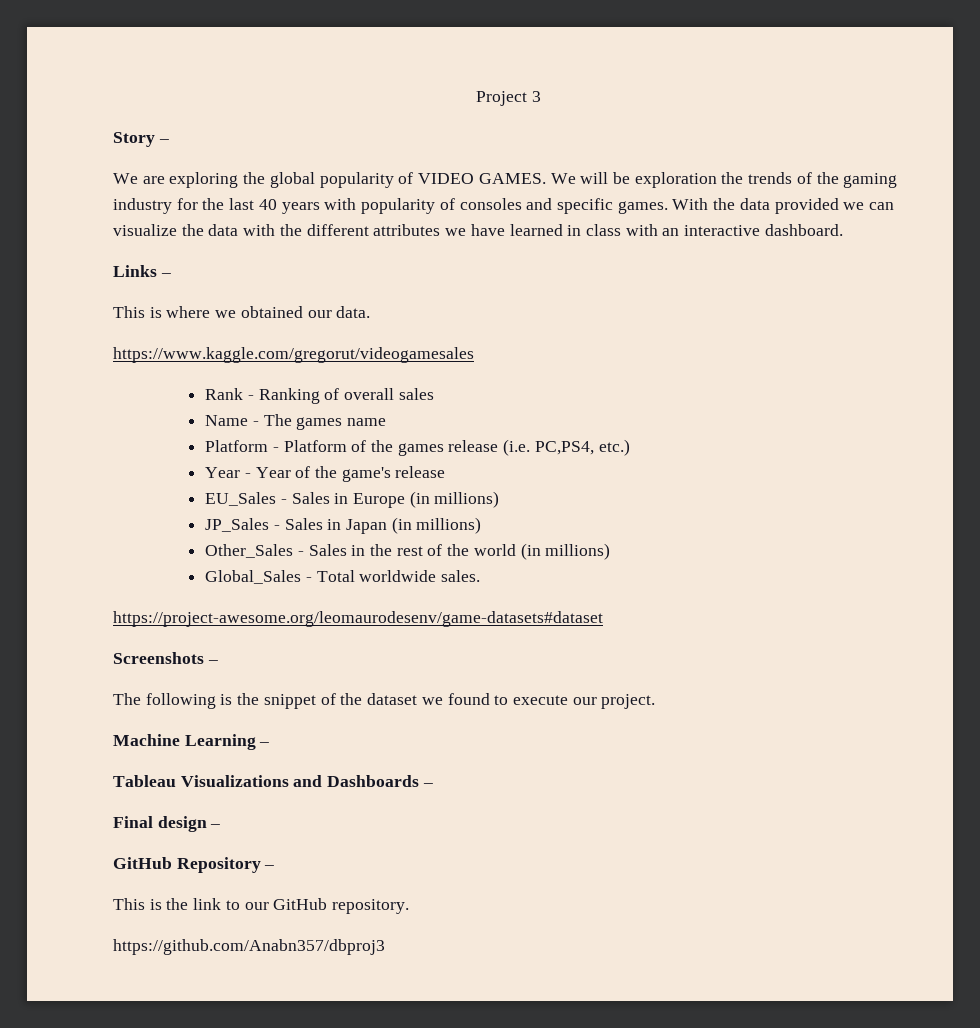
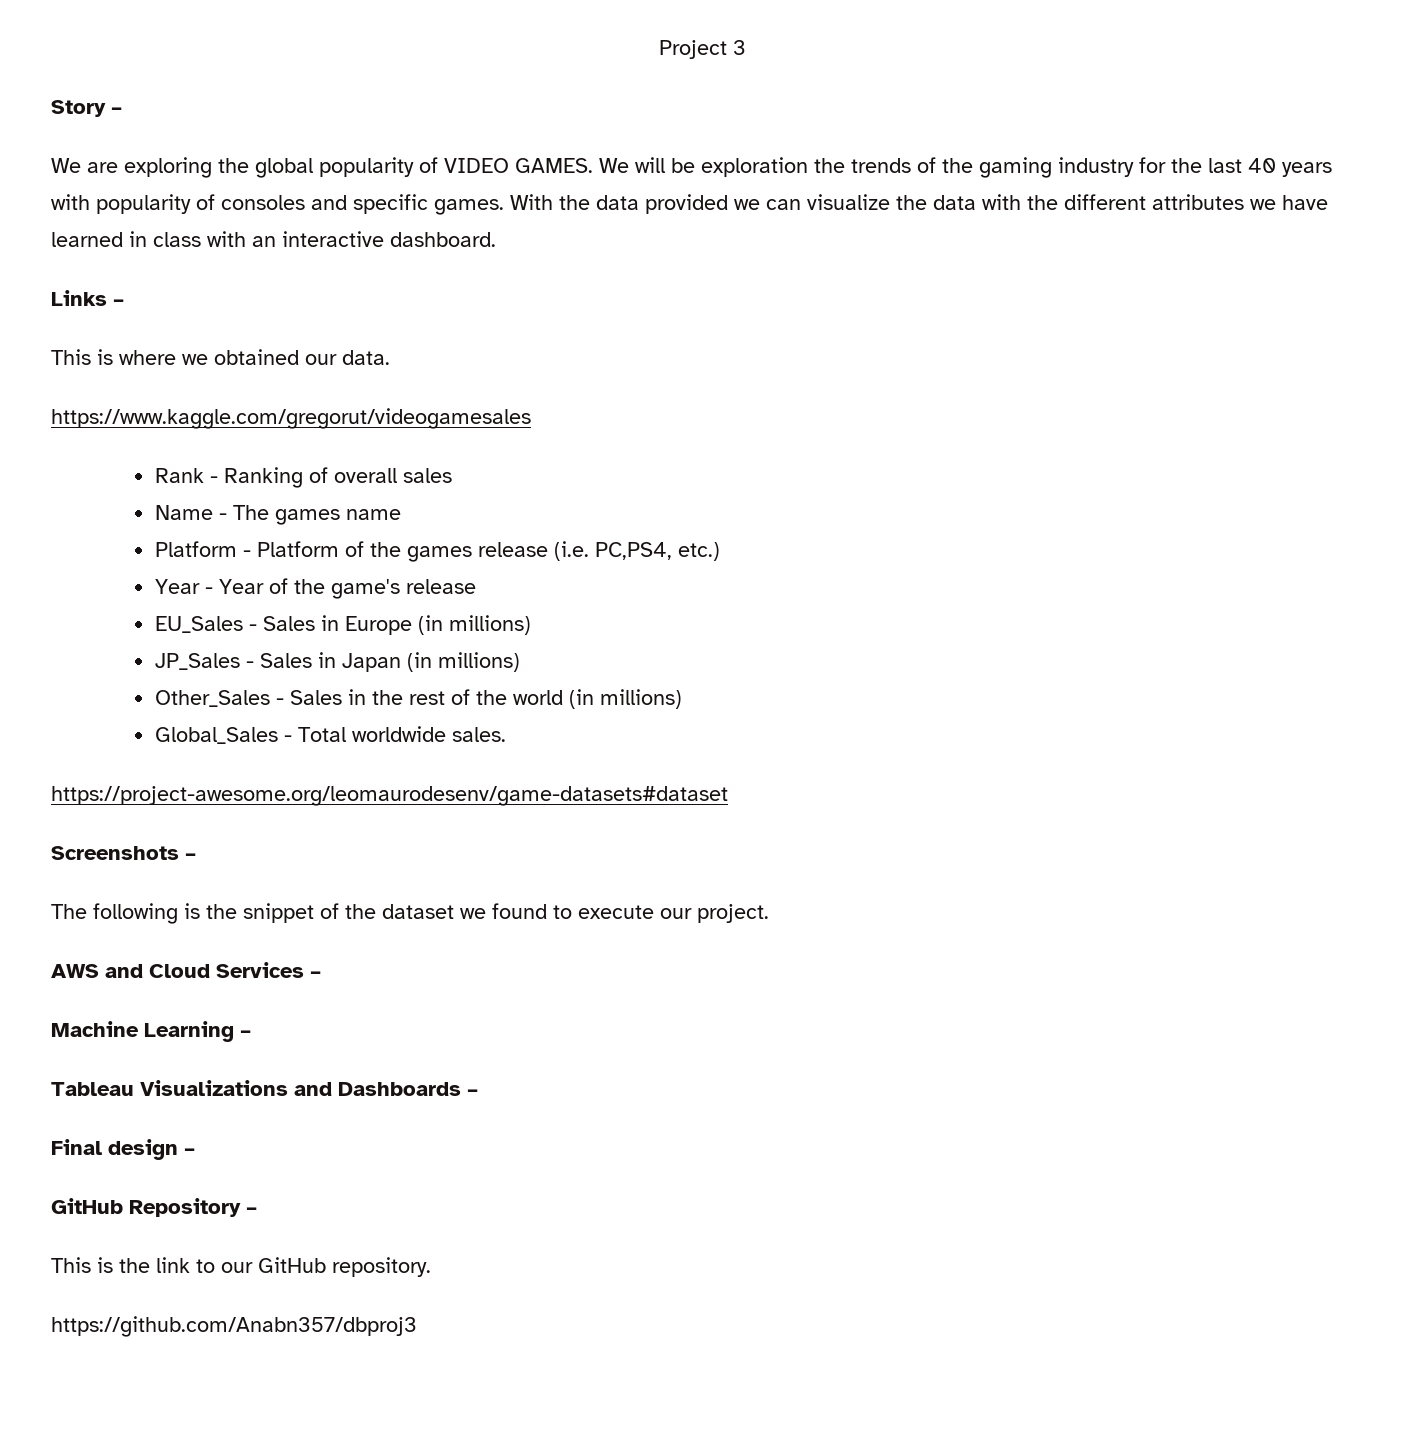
+ AWS and Cloud Services –

